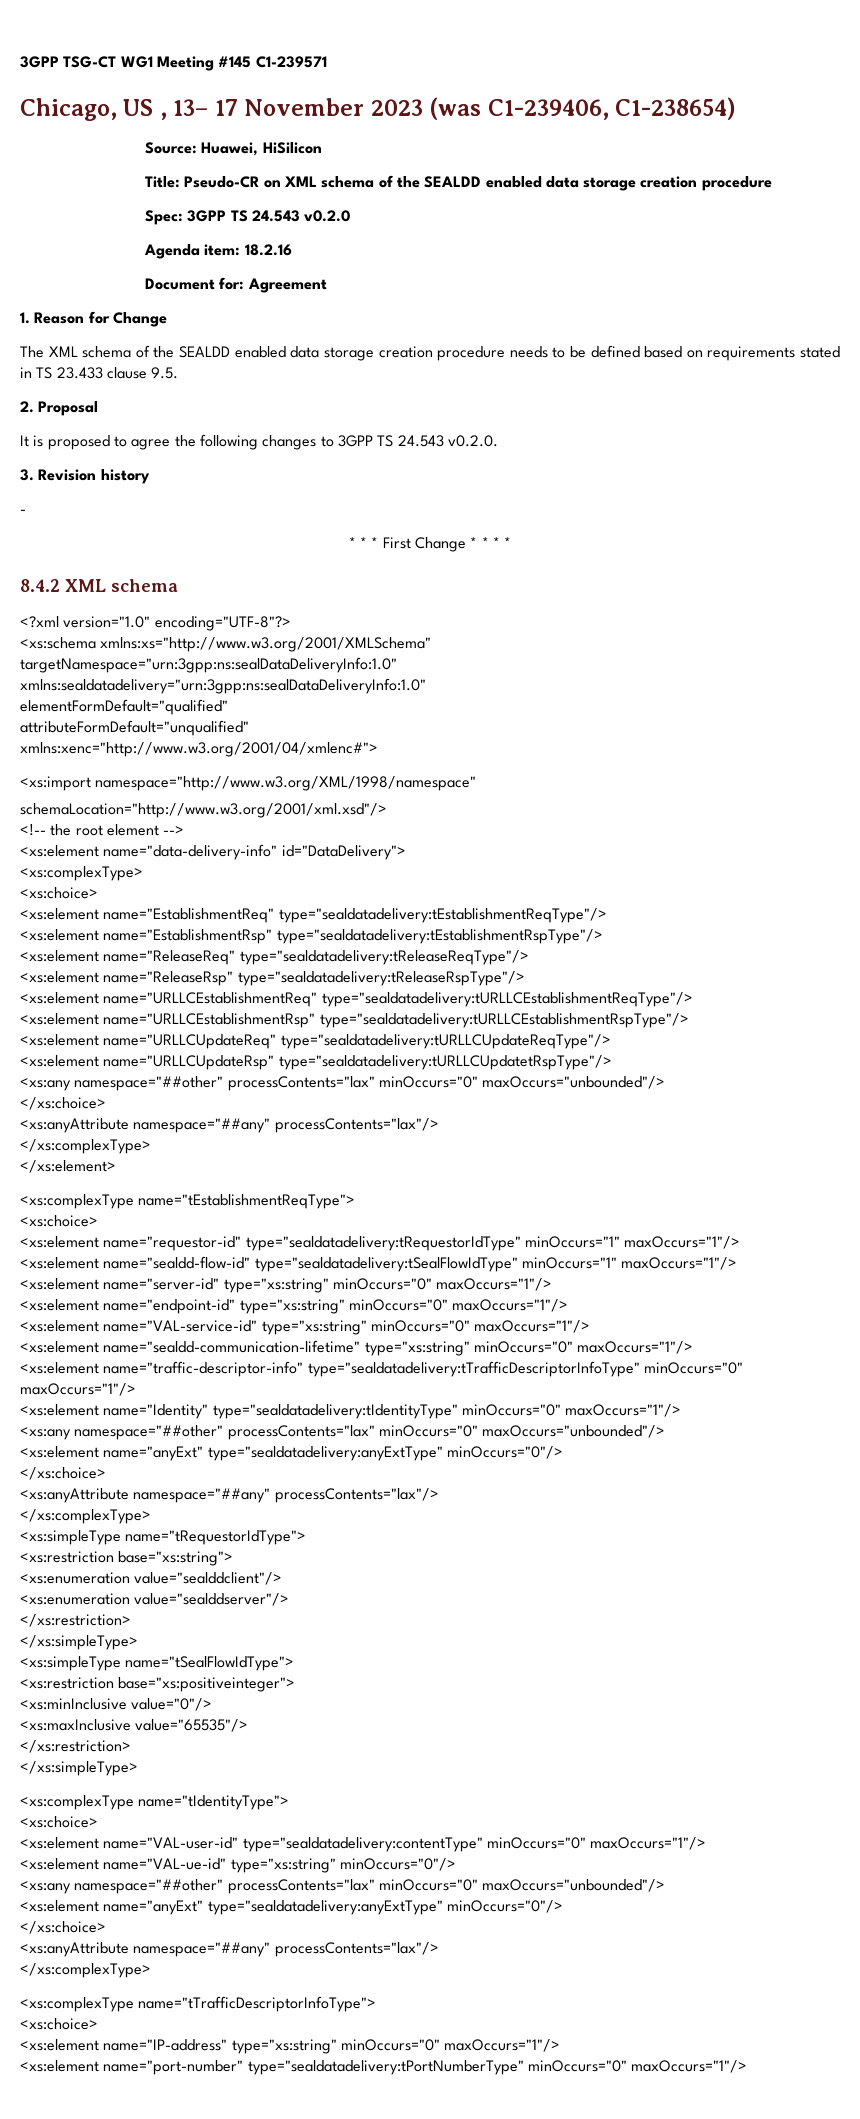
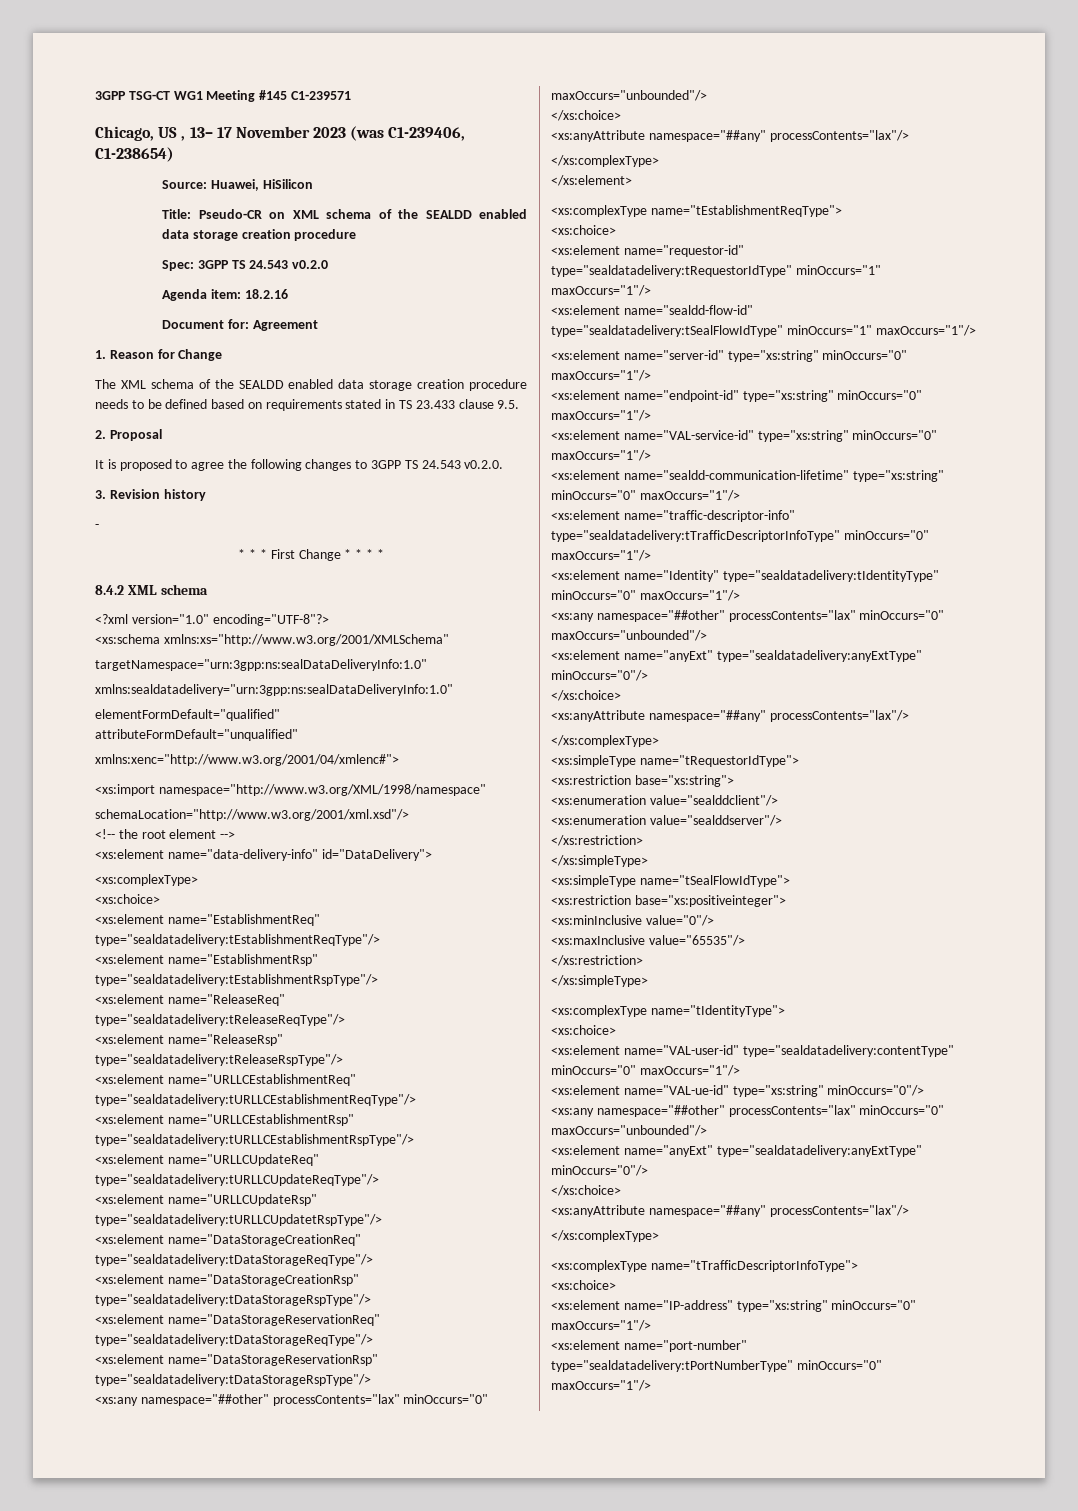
+ <xs:element name="DataStorageCreationReq" type="sealdatadelivery:tDataStorageReqType"/>
+ <xs:element name="DataStorageCreationRsp" type="sealdatadelivery:tDataStorageRspType"/>
+ <xs:element name="DataStorageReservationReq" type="sealdatadelivery:tDataStorageReqType"/>
+ <xs:element name="DataStorageReservationRsp" type="sealdatadelivery:tDataStorageRspType"/>

